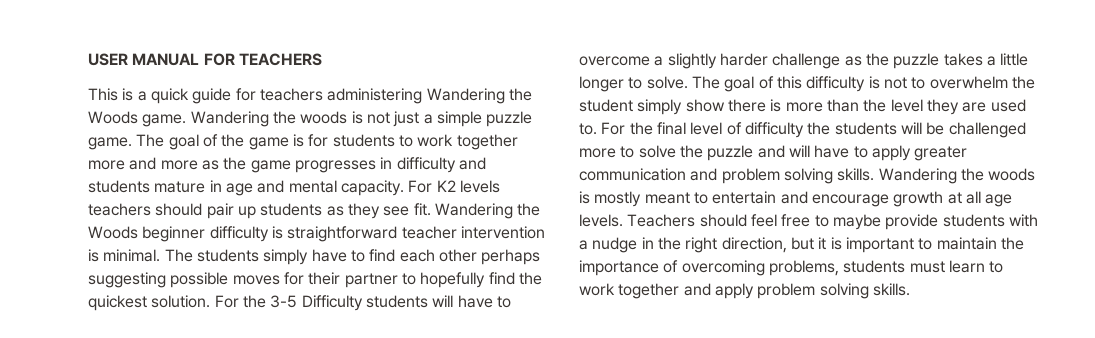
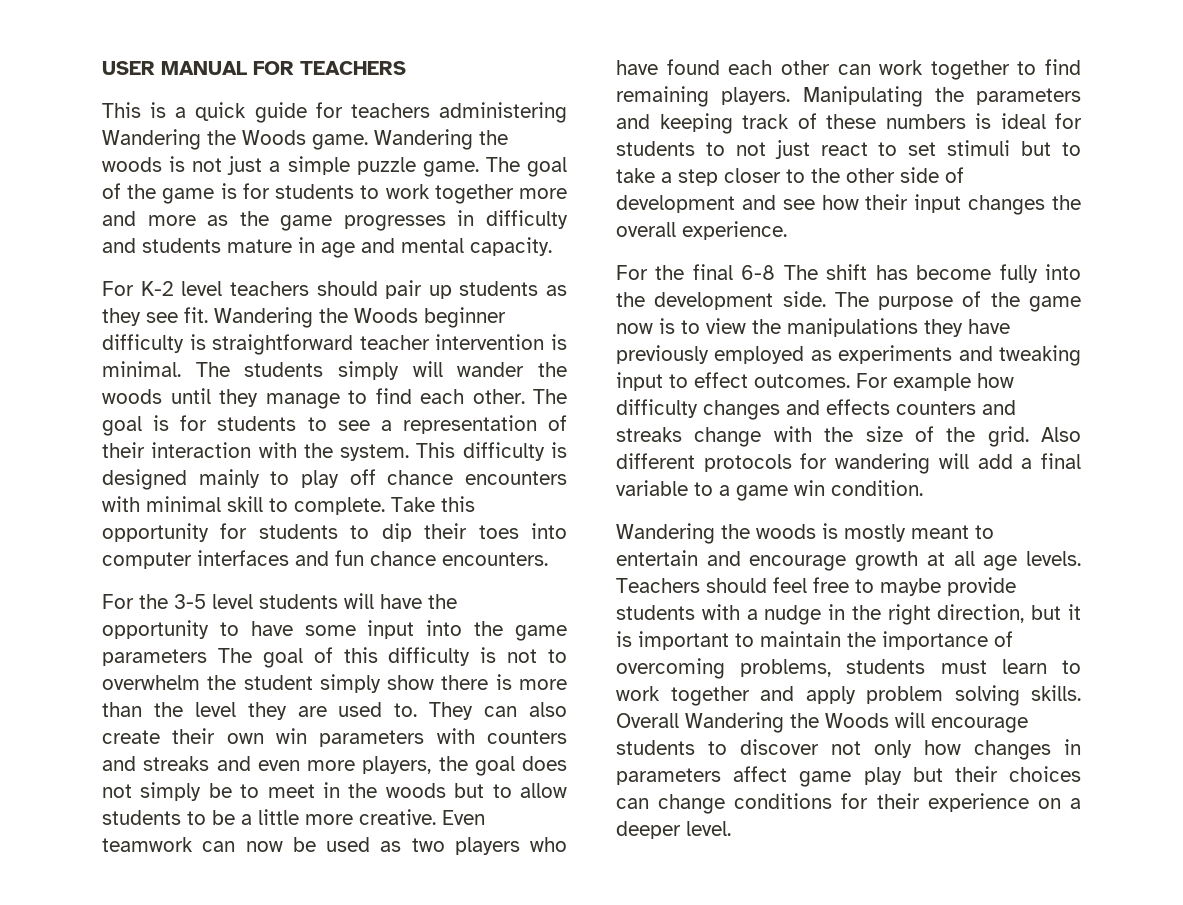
- The goal of the game is for students to work together more and more as the game progresses in difficulty and students mature in age and mental capacity. For K2 levels teachers should pair up students as they see fit.
+ The goal of the game is for students to work together more and more as the game progresses in difficulty and students mature in age and mental capacity.
+ For K-2 level teachers should pair up students as they see fit.
- The students simply have to find each other perhaps suggesting possible moves for their partner to hopefully find the quickest solution. For the 3-5 Difficulty students will have to overcome a slightly harder challenge as the puzzle takes a little longer to solve. The goal of this difficulty is not to overwhelm the student simply show there is more than the level they are used to.
+ The students simply will wander the woods until they manage to find each other. The goal is for students to see a representation of their interaction with the system. This difficulty is designed mainly to play off chance encounters with minimal skill to complete. Take this opportunity for students to dip their toes into computer interfaces and fun chance encounters.
+ For the 3-5 level students will have the opportunity to have some input into the game parameters The goal of this difficulty is not to overwhelm the student simply show there is more than the level they are used to.
- For the final level of difficulty the students will be challenged more to solve the puzzle and will have to apply greater communication and problem solving skills. Wandering the woods is mostly meant to entertain and encourage growth at all age levels.
+ They can also create their own win parameters with counters and streaks and even more players, the goal does not simply be to meet in the woods but to allow students to be a little more creative. Even teamwork can now be used as two players who have found each other can work together to find remaining players. Manipulating the parameters and keeping track of these numbers is ideal for students to not just react to set stimuli but to take a step closer to the other side of development and see how their input changes the overall experience.
+ For the final 6-8 The shift has become fully into the development side. The purpose of the game now is to view the manipulations they have previously employed as experiments and tweaking input to effect outcomes. For example how difficulty changes and effects counters and streaks change with the size of the grid. Also different protocols for wandering will add a final variable to a game win condition.
+ Wandering the woods is mostly meant to entertain and encourage growth at all age levels.
+ Overall Wandering the Woods will encourage students to discover not only how changes in parameters affect game play but their choices can change conditions for their experience on a deeper level.

